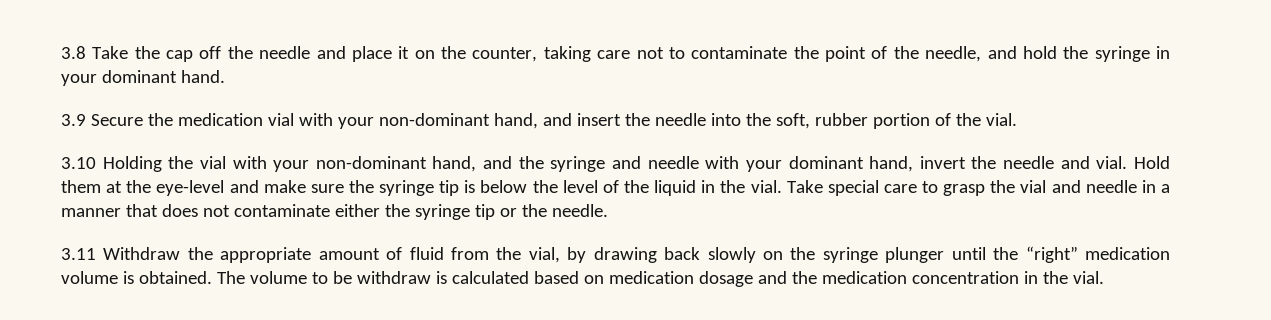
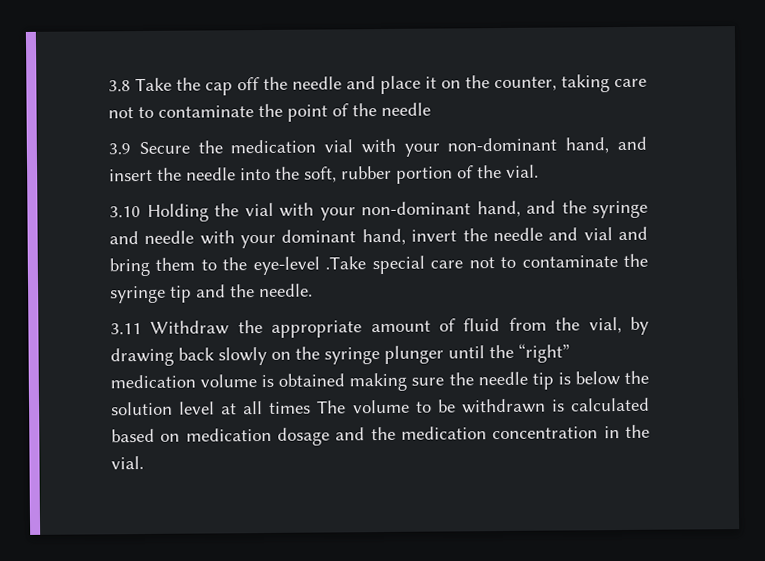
- 3.8 Take the cap off the needle and place it on the counter, taking care not to contaminate the point of the needle, and hold the syringe in your dominant hand.
+ 3.8 Take the cap off the needle and place it on the counter, taking care not to contaminate the point of the needle
- 3.10 Holding the vial with your non-dominant hand, and the syringe and needle with your dominant hand, invert the needle and vial. Hold them at the eye-level and make sure the syringe tip is below the level of the liquid in the vial. Take special care to grasp the vial and needle in a manner that does not contaminate either the syringe tip or the needle.
+ 3.10 Holding the vial with your non-dominant hand, and the syringe and needle with your dominant hand, invert the needle and vial and bring them to the eye-level .Take special care not to contaminate the syringe tip and the needle.
- 3.11 Withdraw the appropriate amount of fluid from the vial, by drawing back slowly on the syringe plunger until the “right” medication volume is obtained. The volume to be withdraw is calculated based on medication dosage and the medication concentration in the vial.
+ 3.11 Withdraw the appropriate amount of fluid from the vial, by drawing back slowly on the syringe plunger until the “right” medication volume is obtained making sure the needle tip is below the solution level at all times The volume to be withdrawn is calculated based on medication dosage and the medication concentration in the vial.

